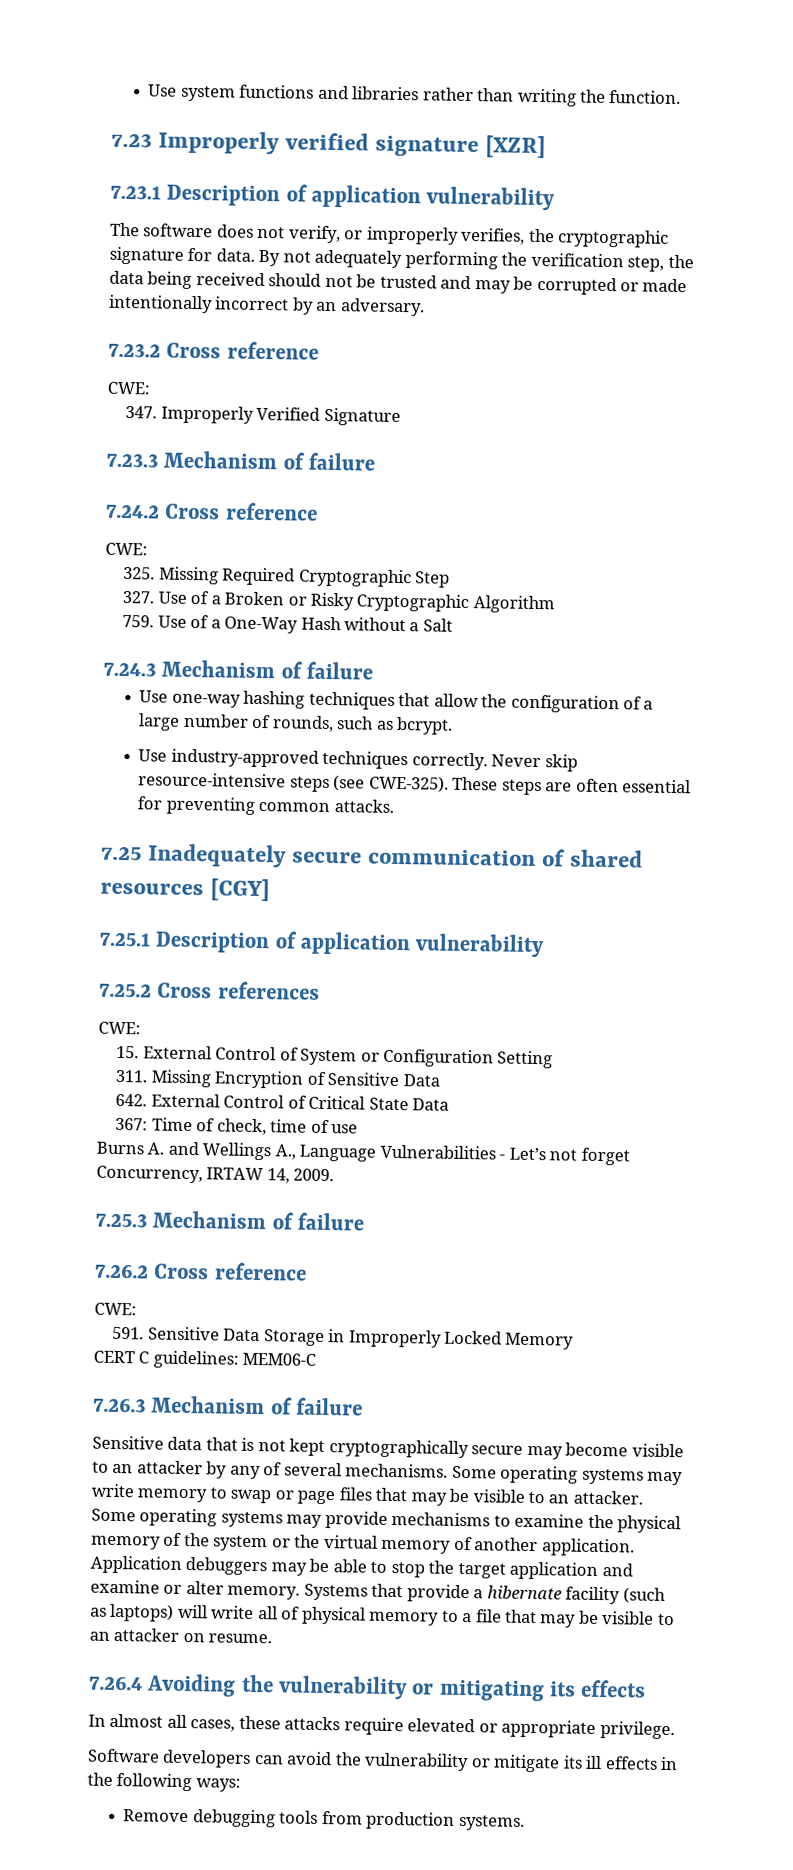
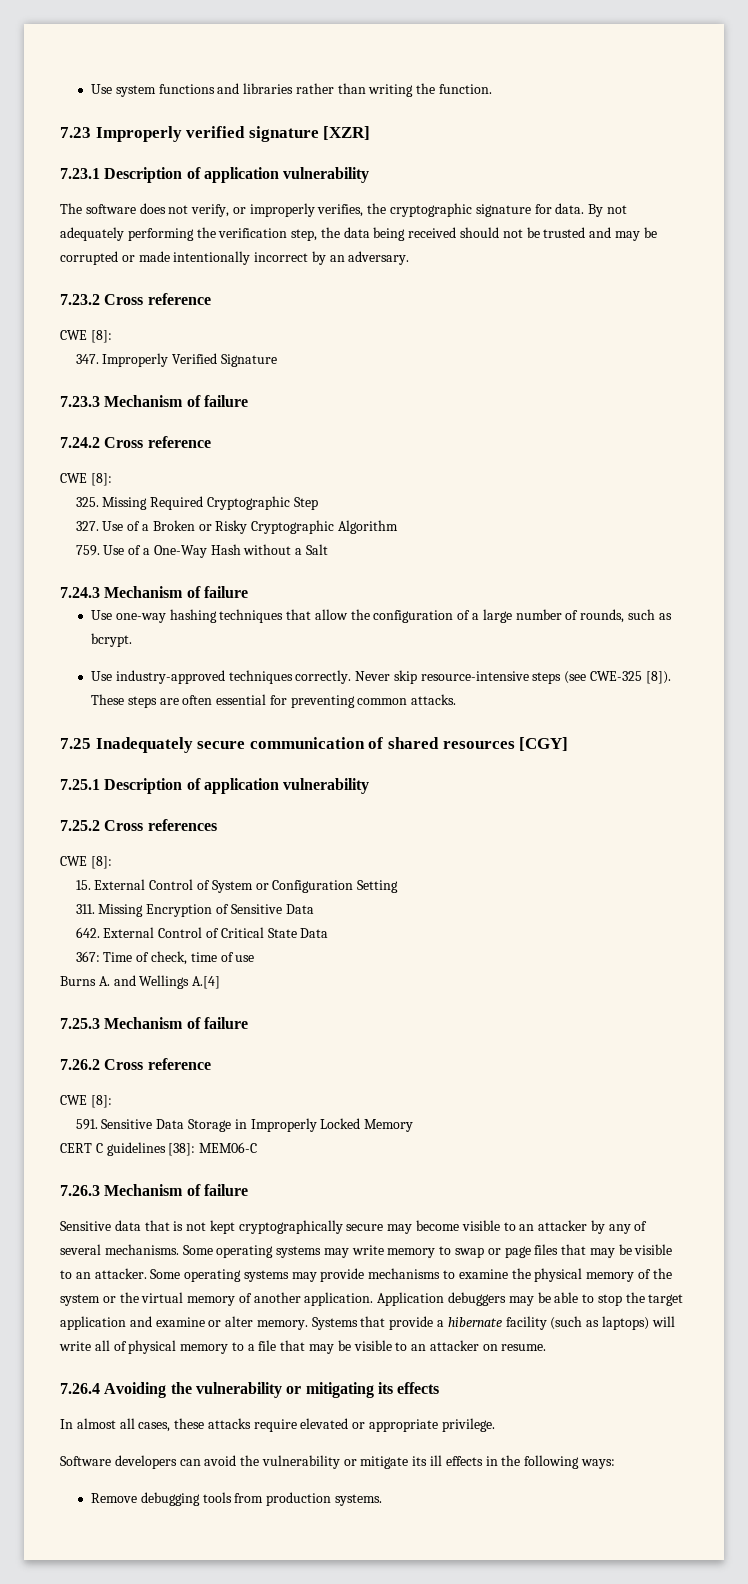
  7.23.2 Cross reference
- CWE:
+ CWE [8]:
  7.24.2 Cross reference
- CWE:
+ CWE [8]:
- Never skip resource-intensive steps (see CWE-325).
+ Never skip resource-intensive steps (see CWE-325 [8]).
  7.25.2 Cross references
- CWE:
+ CWE [8]:
- Burns A. and Wellings A., Language Vulnerabilities - Let’s not forget Concurrency, IRTAW 14, 2009.
+ Burns A. and Wellings A.[4]
  7.26.2 Cross reference
- CWE:
+ CWE [8]:
- CERT C guidelines: MEM06-C
+ CERT C guidelines [38]: MEM06-C

